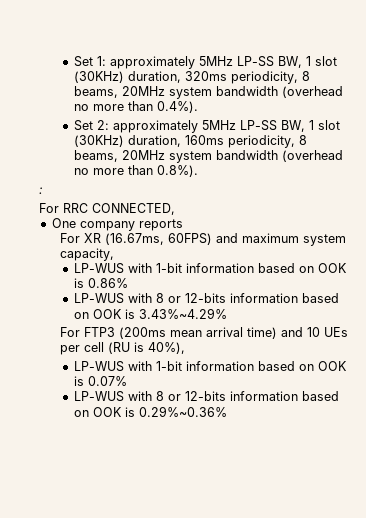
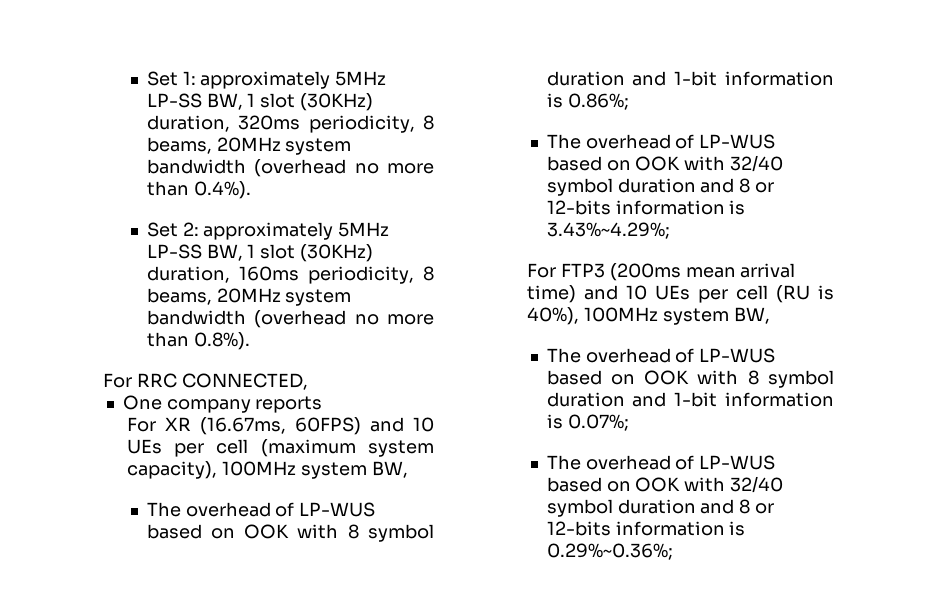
- :
- For XR (16.67ms, 60FPS) and maximum system capacity,
- LP-WUS with 1-bit information based on OOK is 0.86%
- LP-WUS with 8 or 12-bits information based on OOK is 3.43%~4.29%
+ For XR (16.67ms, 60FPS) and 10 UEs per cell (maximum system capacity), 100MHz system BW,
+ The overhead of LP-WUS based on OOK with 8 symbol duration and 1-bit information is 0.86%;
+ The overhead of LP-WUS based on OOK with 32/40 symbol duration and 8 or 12-bits information is 3.43%~4.29%;
- For FTP3 (200ms mean arrival time) and 10 UEs per cell (RU is 40%),
- LP-WUS with 1-bit information based on OOK is 0.07%
- LP-WUS with 8 or 12-bits information based on OOK is 0.29%~0.36%
+ For FTP3 (200ms mean arrival time) and 10 UEs per cell (RU is 40%), 100MHz system BW,
+ The overhead of LP-WUS based on OOK with 8 symbol duration and 1-bit information is 0.07%;
+ The overhead of LP-WUS based on OOK with 32/40 symbol duration and 8 or 12-bits information is 0.29%~0.36%;

